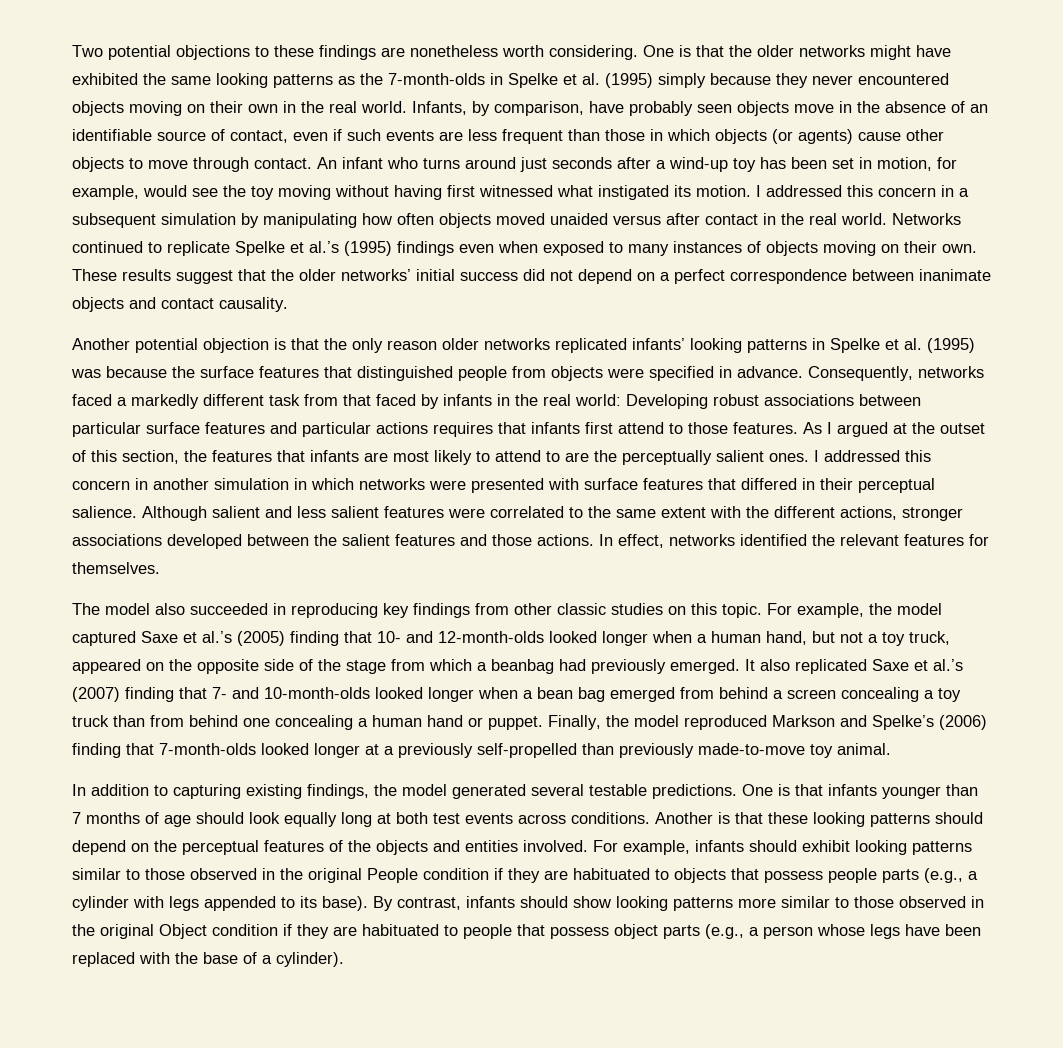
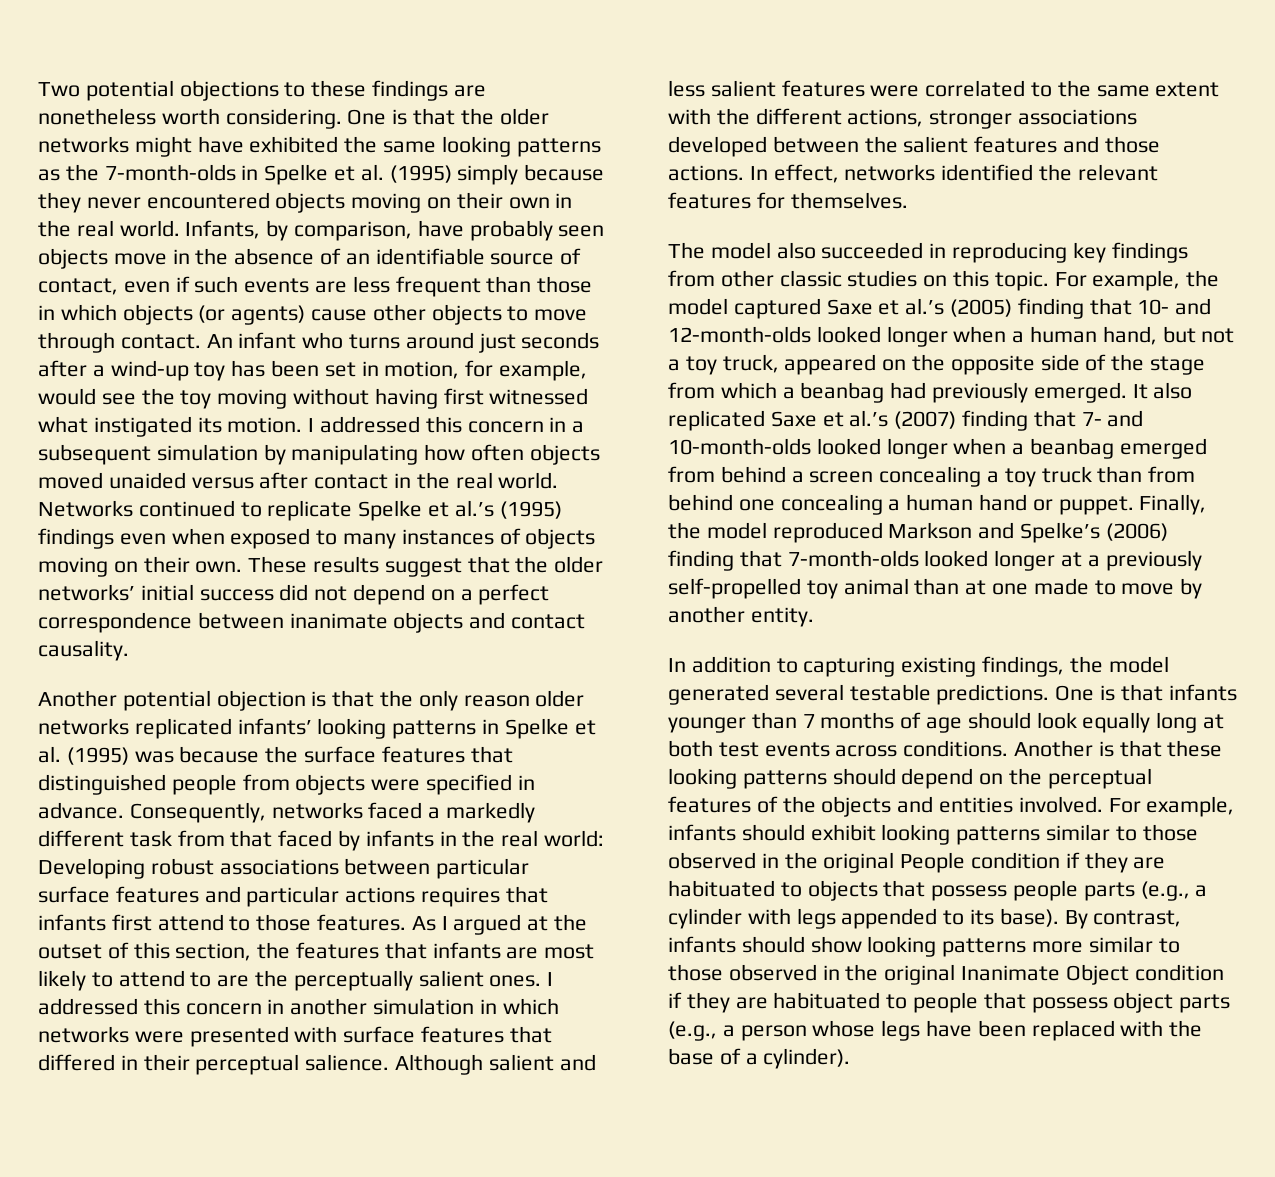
- It also replicated Saxe et al.’s (2007) finding that 7- and 10-month-olds looked longer when a bean bag emerged from behind a screen concealing a toy truck than from behind one concealing a human hand or puppet.
+ It also replicated Saxe et al.’s (2007) finding that 7- and 10-month-olds looked longer when a beanbag emerged from behind a screen concealing a toy truck than from behind one concealing a human hand or puppet.
- Finally, the model reproduced Markson and Spelke’s (2006) finding that 7-month-olds looked longer at a previously self-propelled than previously made-to-move toy animal.
+ Finally, the model reproduced Markson and Spelke’s (2006) finding that 7-month-olds looked longer at a previously self-propelled toy animal than at one made to move by another entity.
- By contrast, infants should show looking patterns more similar to those observed in the original Object condition if they are habituated to people that possess object parts (e.g., a person whose legs have been replaced with the base of a cylinder).
+ By contrast, infants should show looking patterns more similar to those observed in the original Inanimate Object condition if they are habituated to people that possess object parts (e.g., a person whose legs have been replaced with the base of a cylinder).

